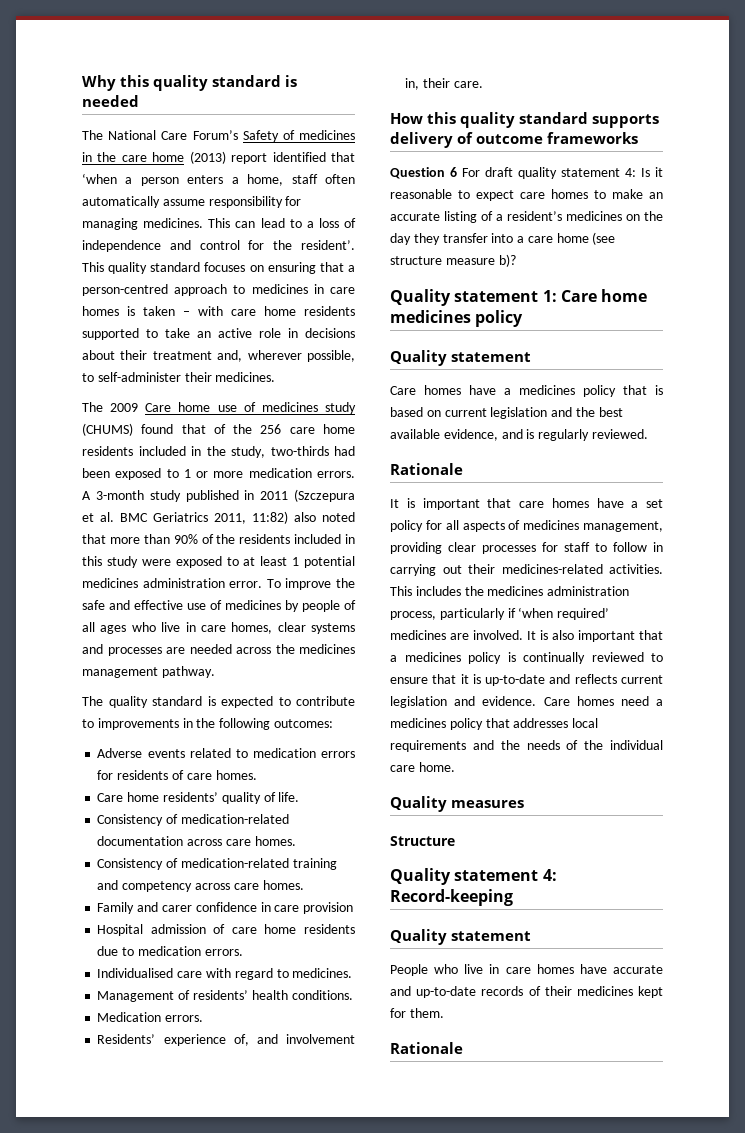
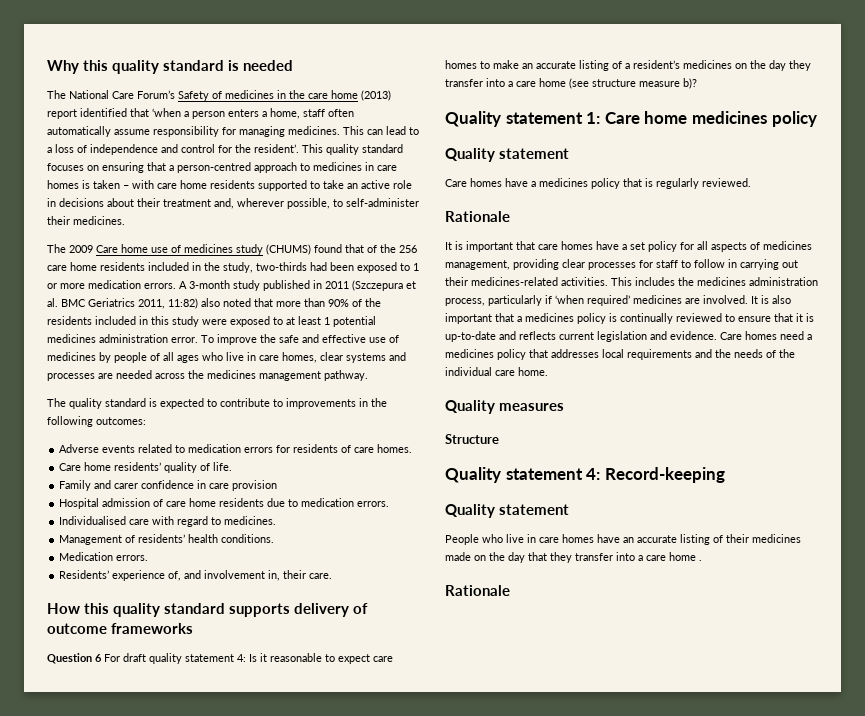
- Consistency of medication-related documentation across care homes.
- Consistency of medication-related training and competency across care homes.
- Care homes have a medicines policy that is based on current legislation and the best available evidence, and is regularly reviewed.
+ Care homes have a medicines policy that is regularly reviewed.
- People who live in care homes have accurate and up-to-date records of their medicines kept for them.
+ People who live in care homes have an accurate listing of their medicines made on the day that they transfer into a care home .

